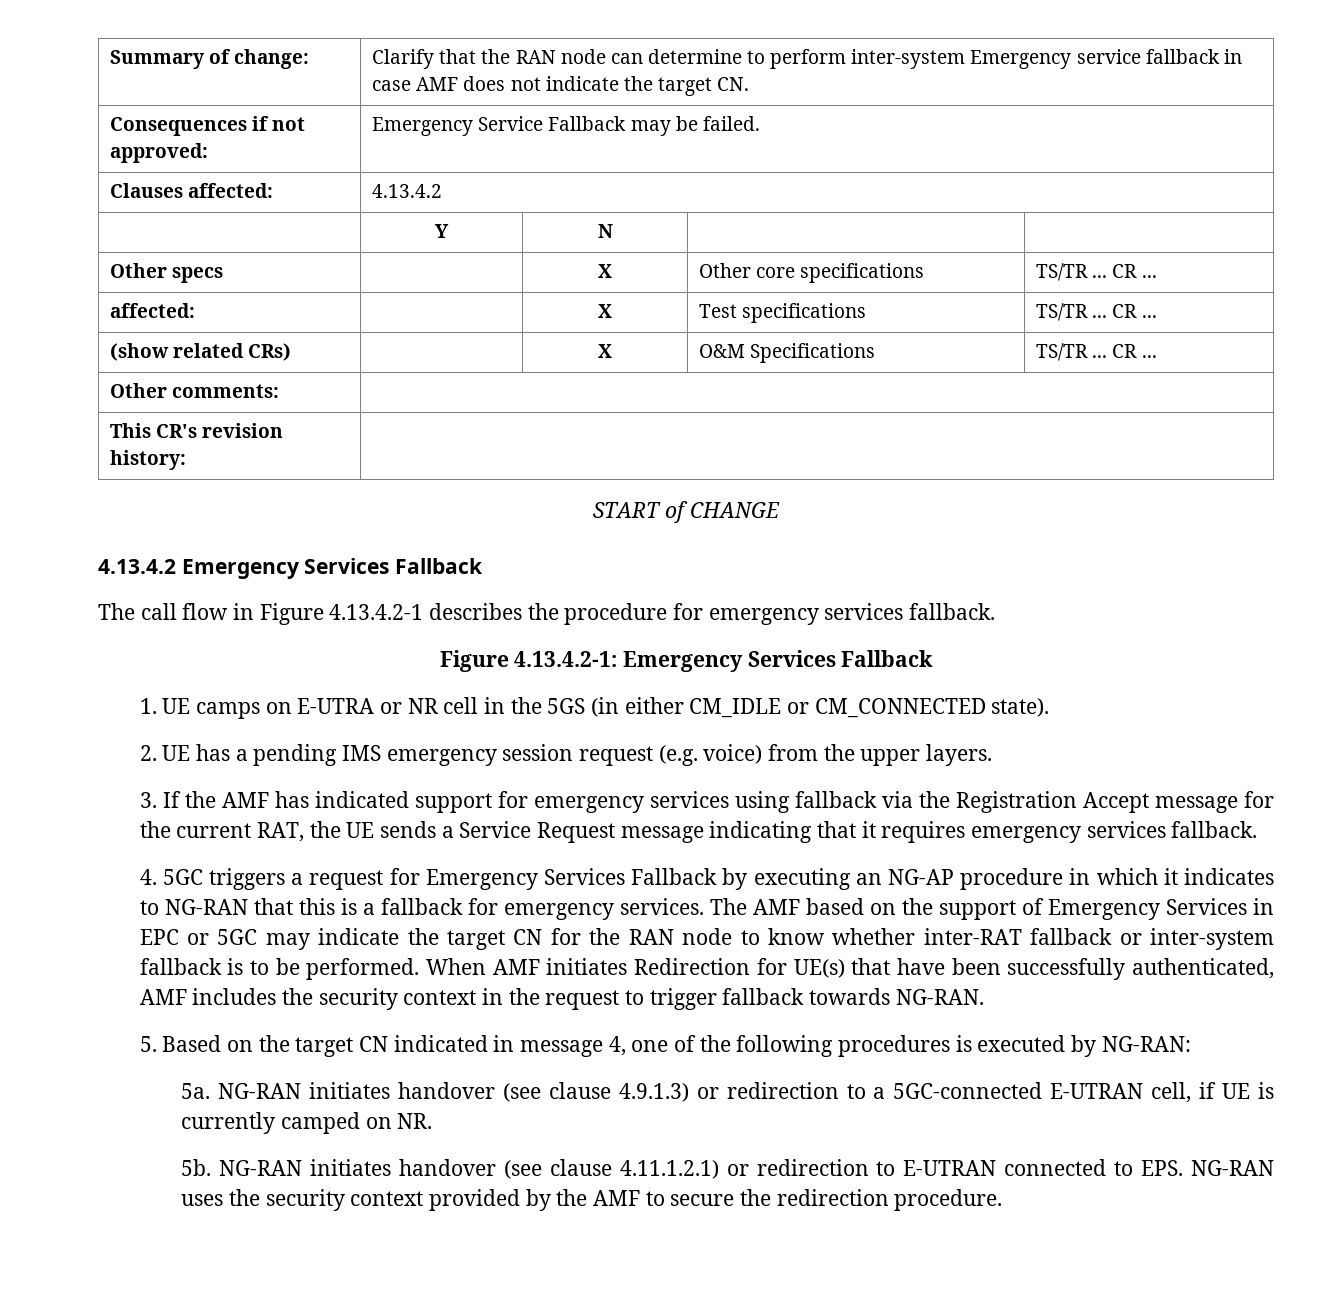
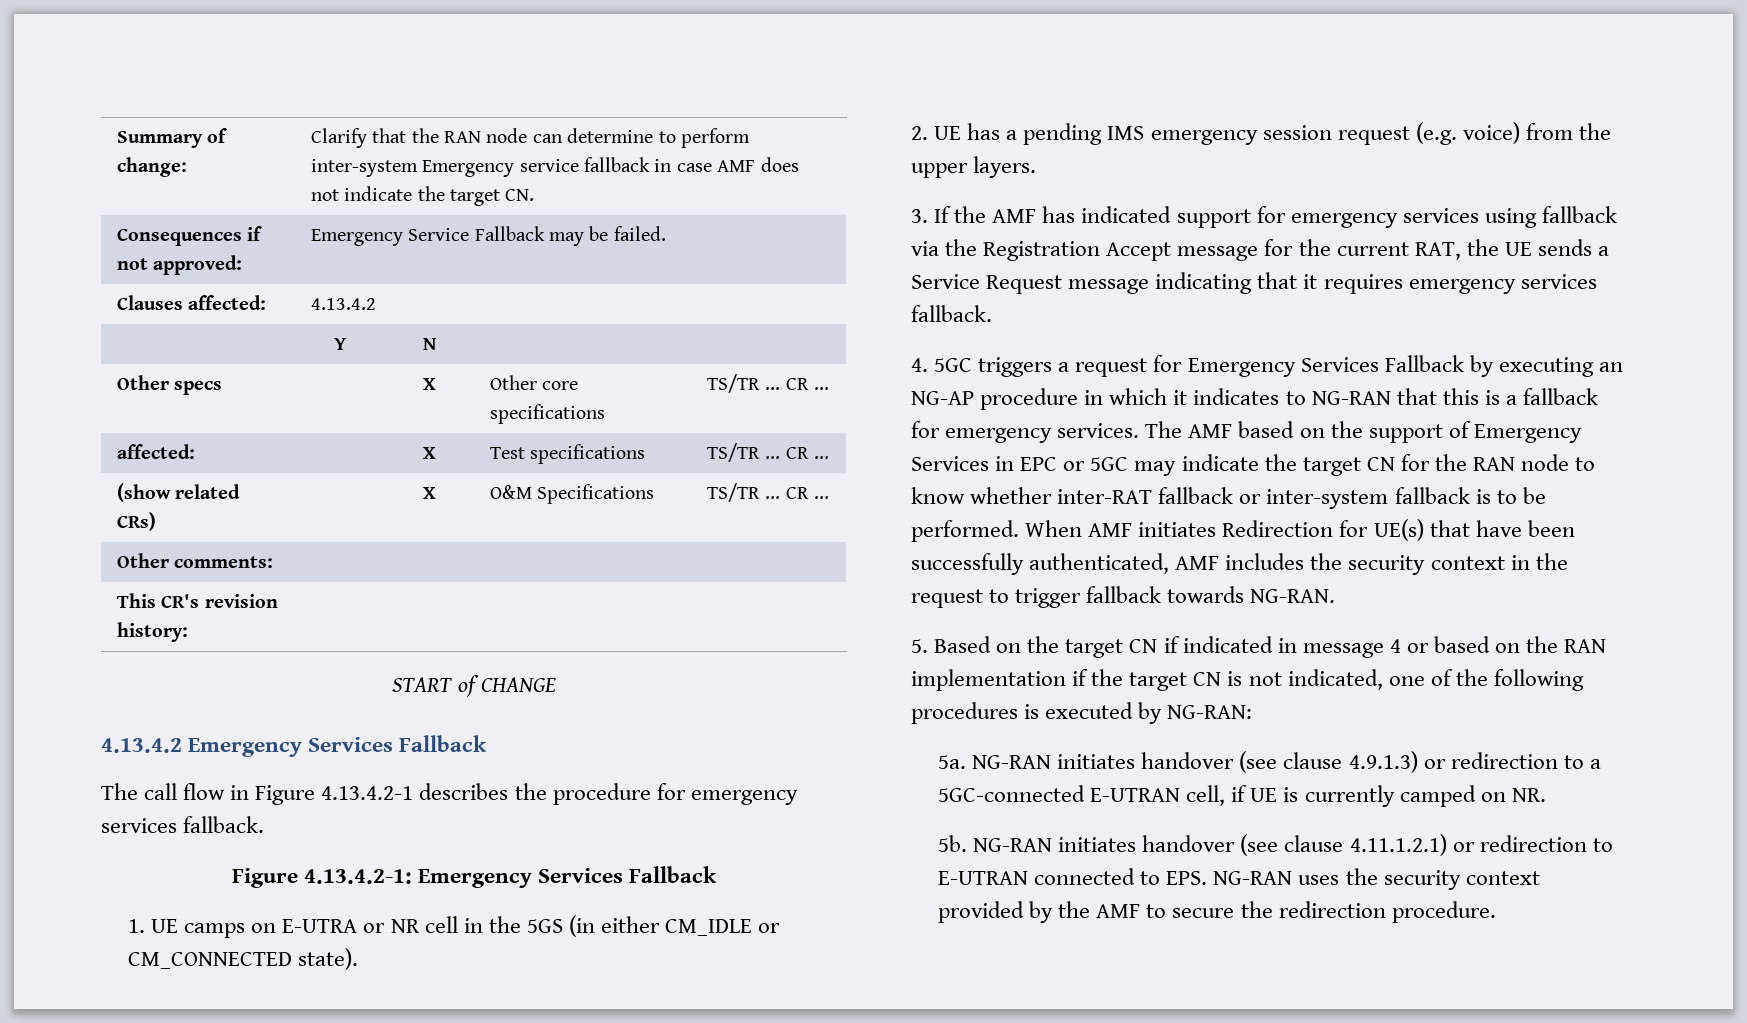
- 5. Based on the target CN indicated in message 4, one of the following procedures is executed by NG-RAN:
+ 5. Based on the target CN if indicated in message 4 or based on the RAN implementation if the target CN is not indicated, one of the following procedures is executed by NG-RAN:

